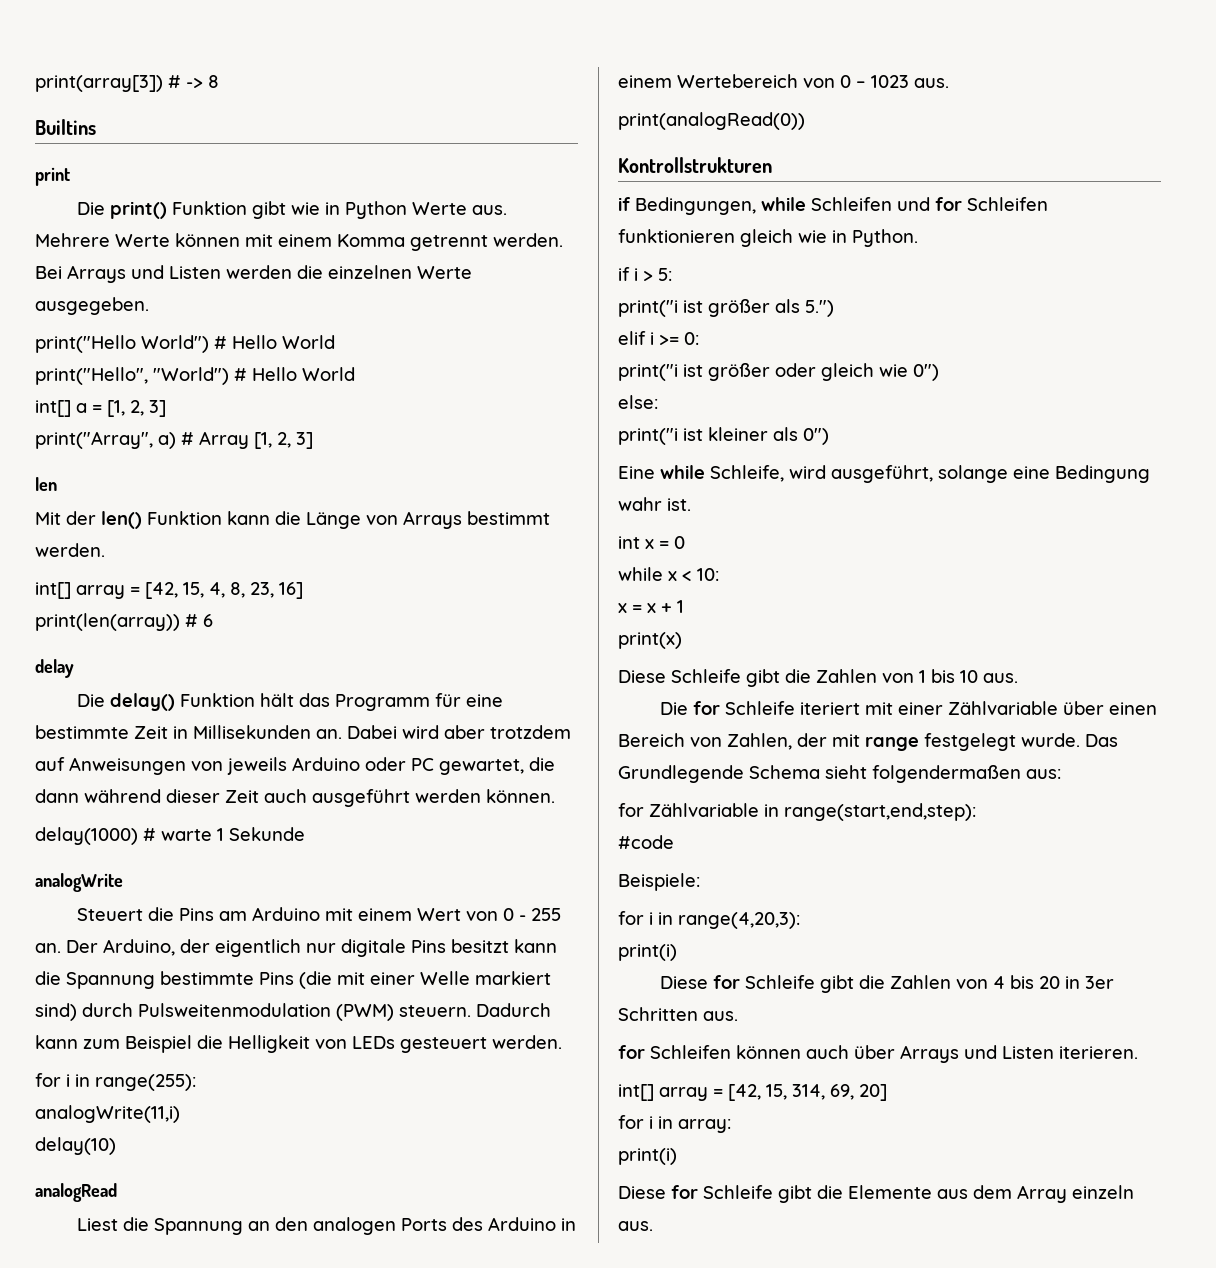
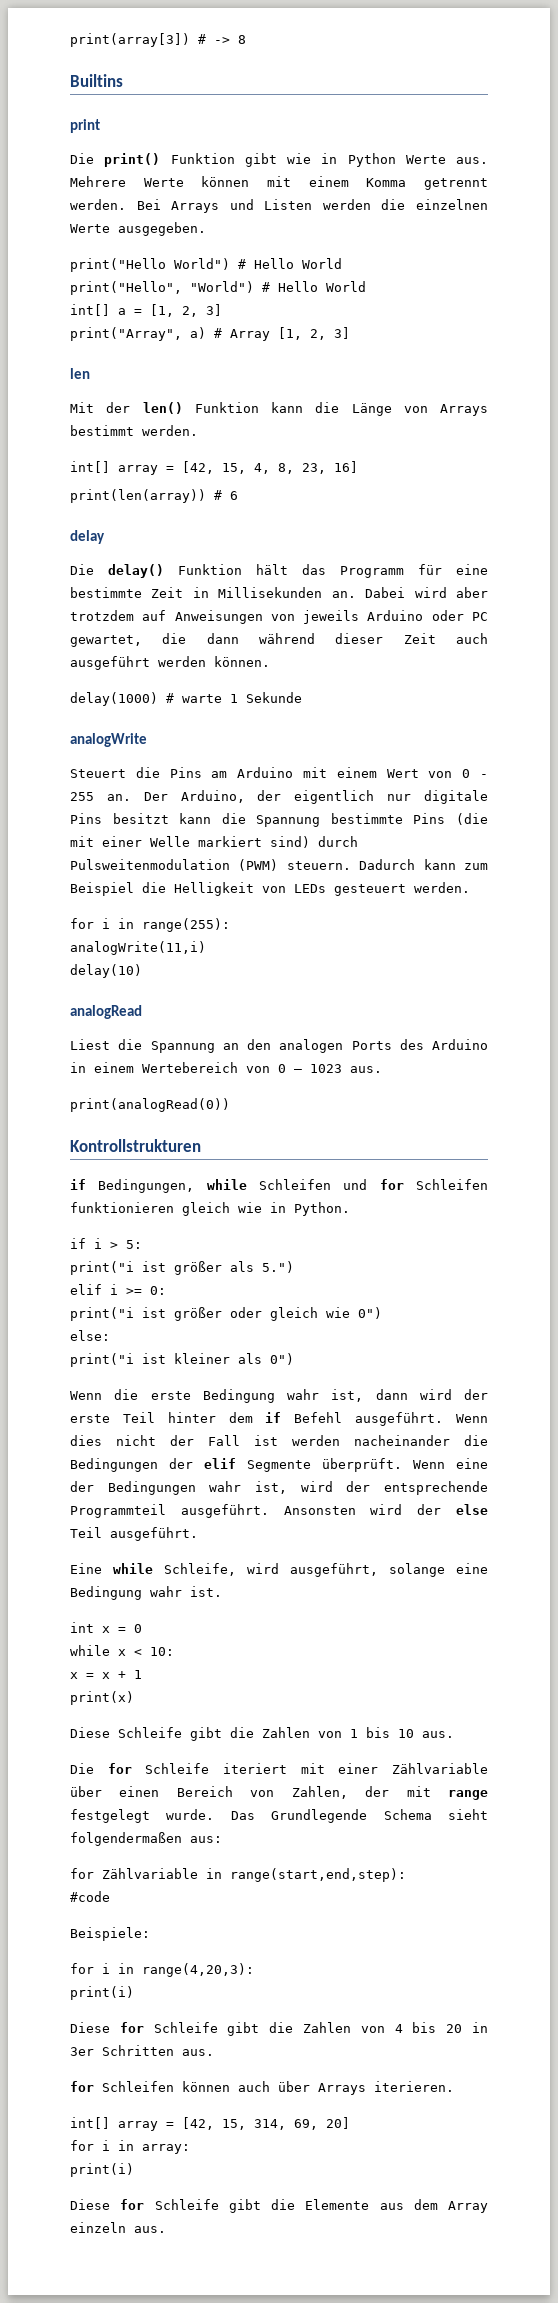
+ Wenn die erste Bedingung wahr ist, dann wird der erste Teil hinter dem if Befehl ausgeführt. Wenn dies nicht der Fall ist werden nacheinander die Bedingungen der elif Segmente überprüft. Wenn eine der Bedingungen wahr ist, wird der entsprechende Programmteil ausgeführt. Ansonsten wird der else Teil ausgeführt.
- for Schleifen können auch über Arrays und Listen iterieren.
+ for Schleifen können auch über Arrays iterieren.

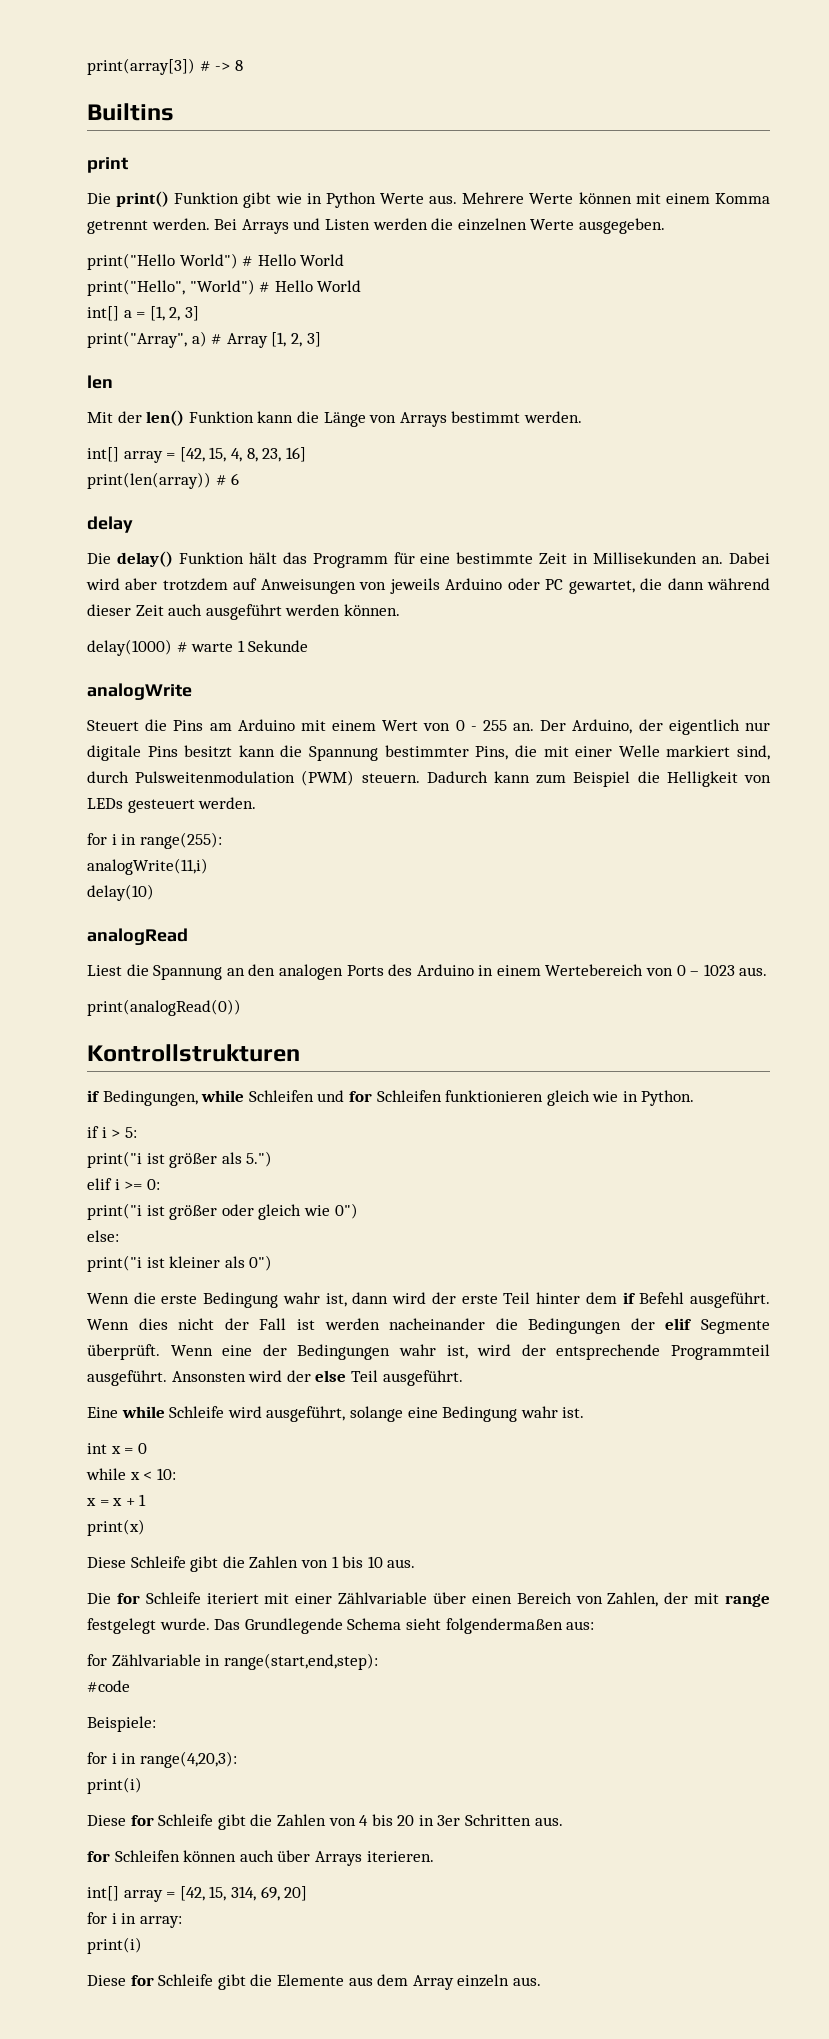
- Der Arduino, der eigentlich nur digitale Pins besitzt kann die Spannung bestimmte Pins (die mit einer Welle markiert sind) durch Pulsweitenmodulation (PWM) steuern.
+ Der Arduino, der eigentlich nur digitale Pins besitzt kann die Spannung bestimmter Pins, die mit einer Welle markiert sind, durch Pulsweitenmodulation (PWM) steuern.
- Eine while Schleife, wird ausgeführt, solange eine Bedingung wahr ist.
+ Eine while Schleife wird ausgeführt, solange eine Bedingung wahr ist.

